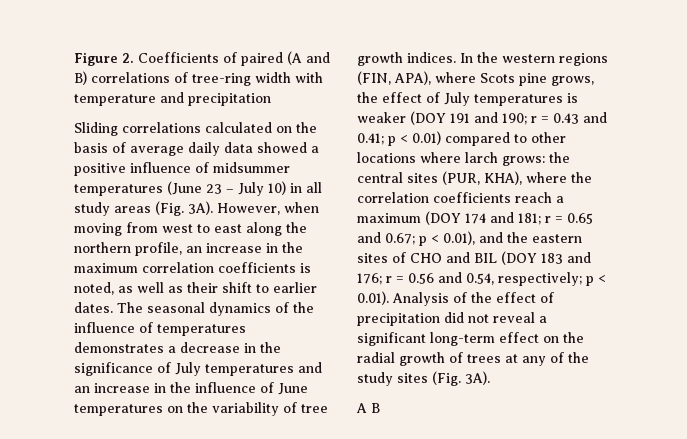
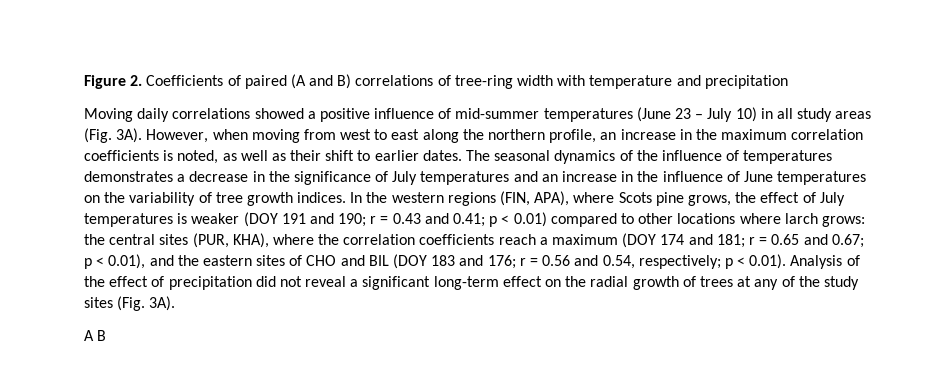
- Sliding correlations calculated on the basis of average daily data showed a positive influence of midsummer temperatures (June 23 – July 10) in all study areas (Fig. 3A).
+ Moving daily correlations showed a positive influence of mid-summer temperatures (June 23 – July 10) in all study areas (Fig. 3A).

